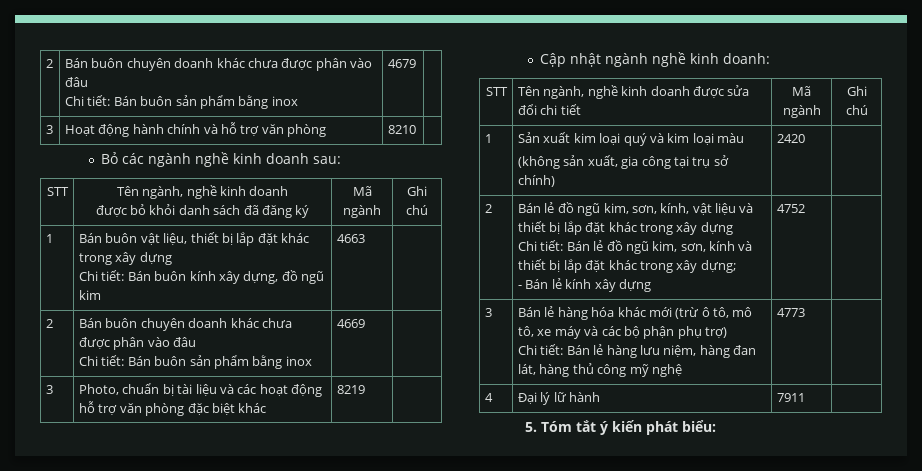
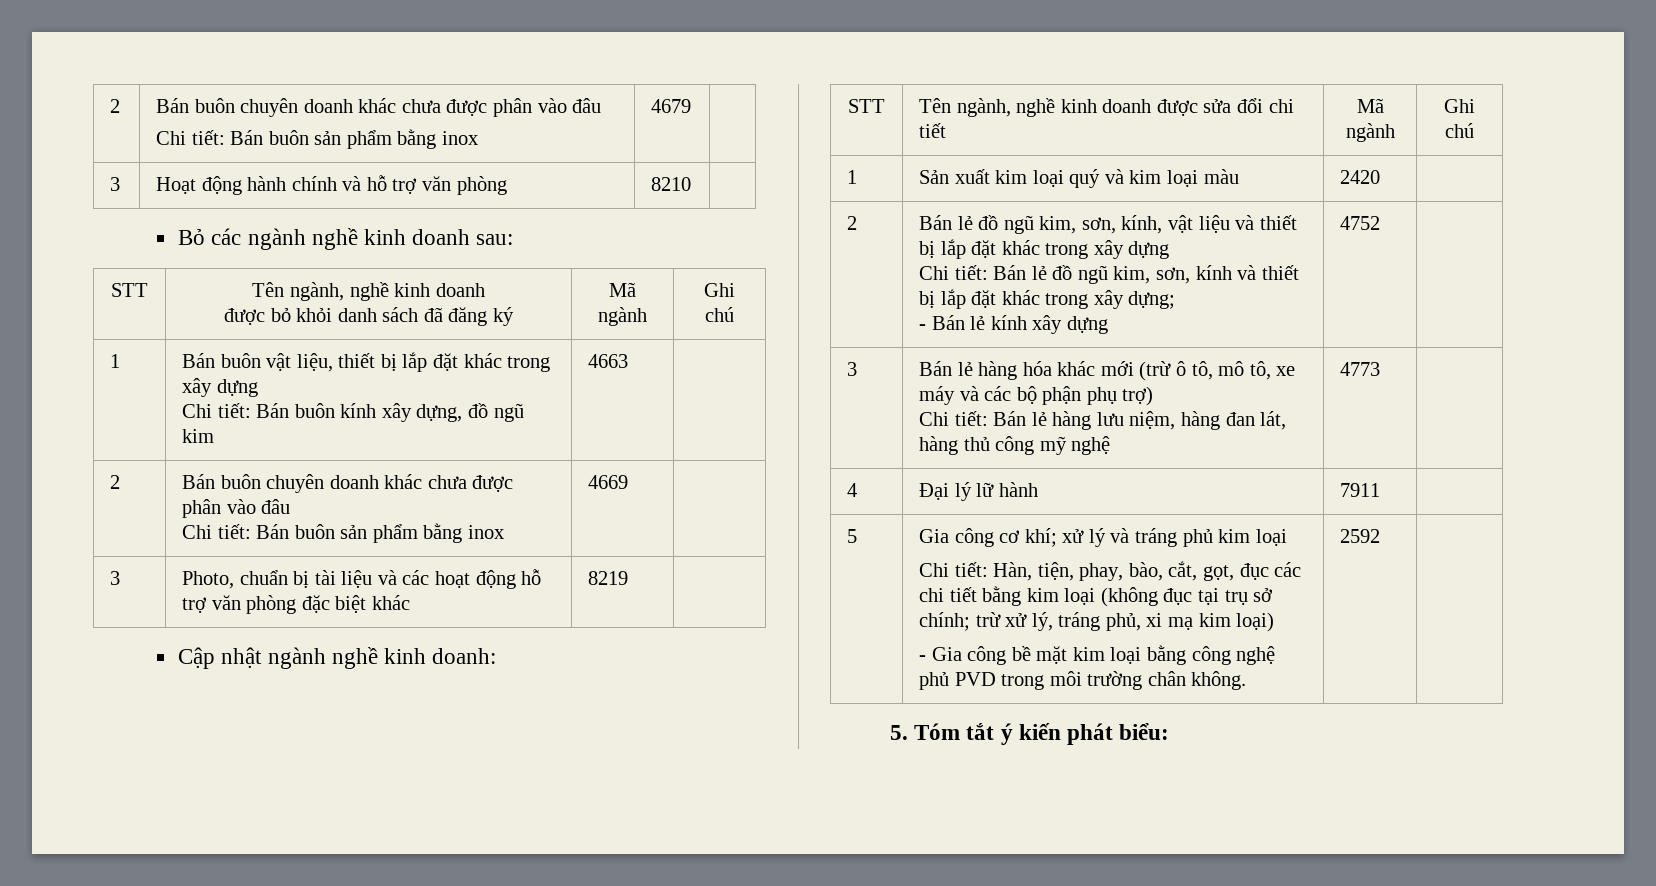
- 1 | Sản xuất kim loại quý và kim loại màu
- (không sản xuất, gia công tại trụ sở chính) | 2420 |
+ 1 | Sản xuất kim loại quý và kim loại màu | 2420 |
+ 5 | Gia công cơ khí; xử lý và tráng phủ kim loại
+ Chi tiết: Hàn, tiện, phay, bào, cắt, gọt, đục các chi tiết bằng kim loại (không đục tại trụ sở chính; trừ xử lý, tráng phủ, xi mạ kim loại)
+ - Gia công bề mặt kim loại bằng công nghệ phủ PVD trong môi trường chân không. | 2592

